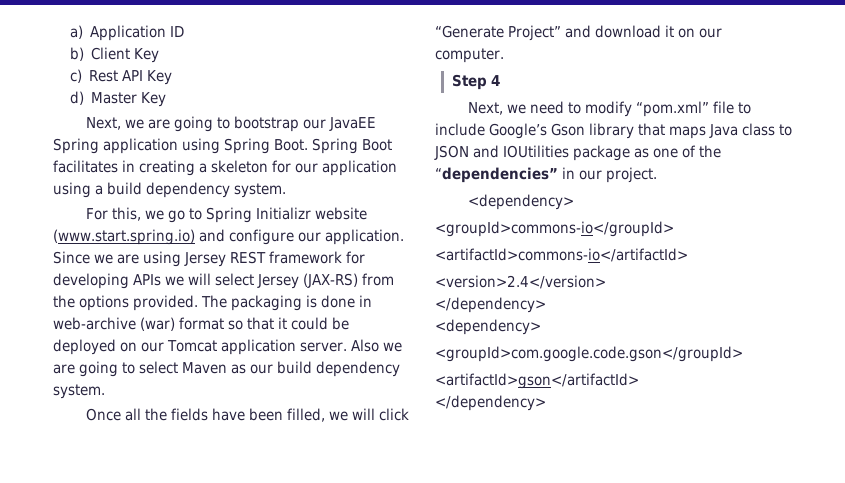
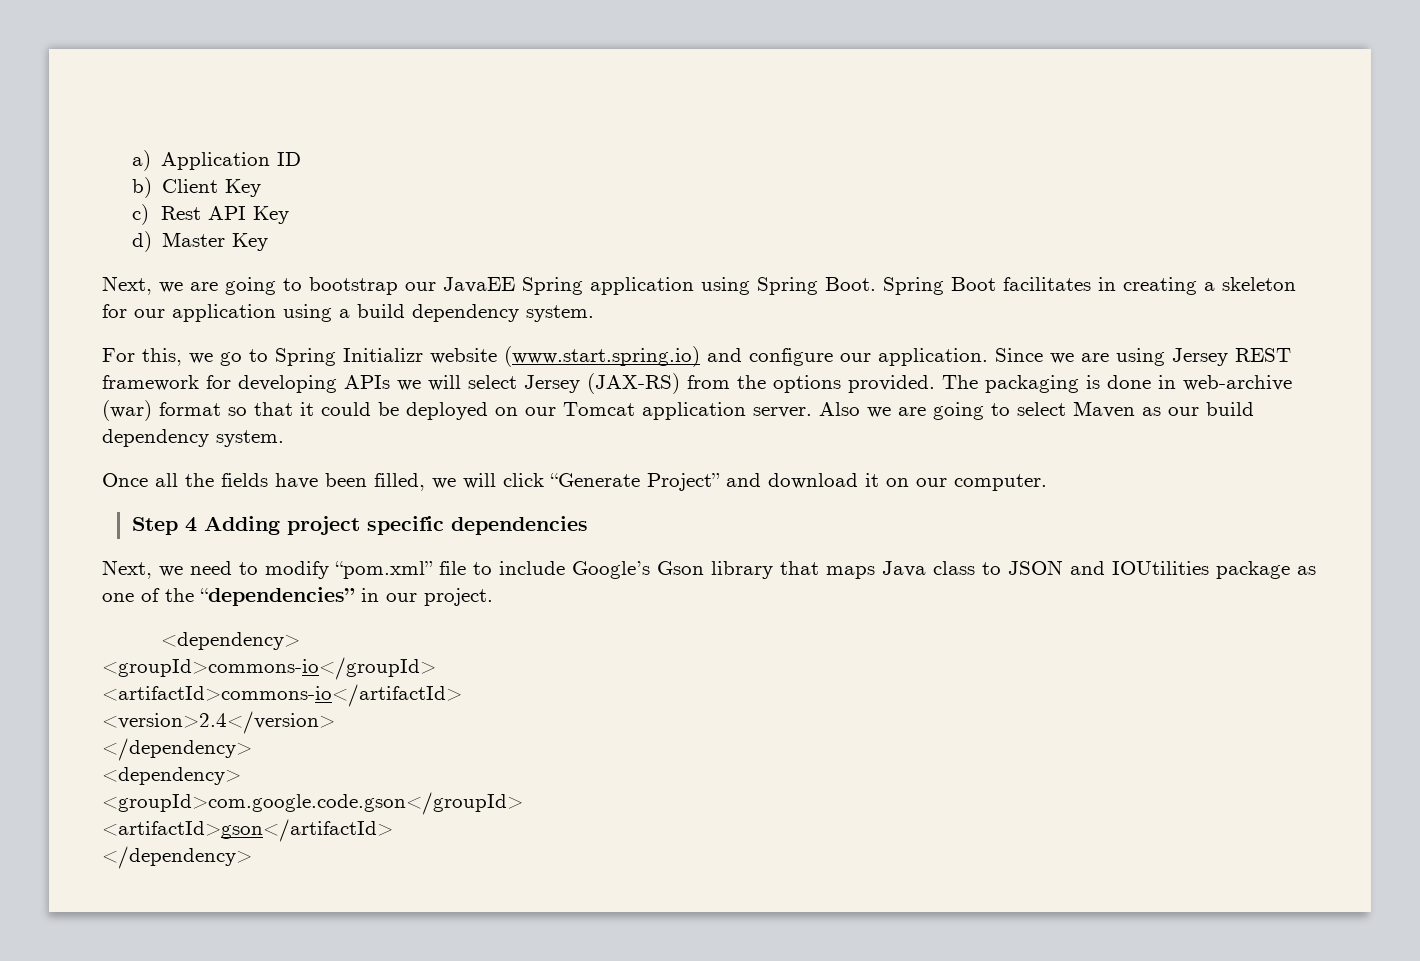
- Step 4
+ Step 4 Adding project specific dependencies

